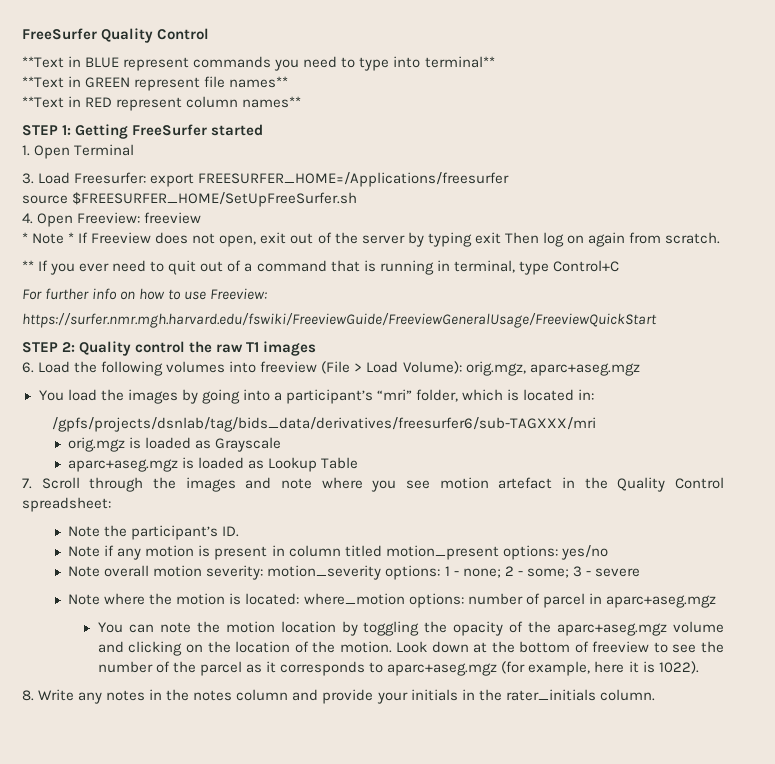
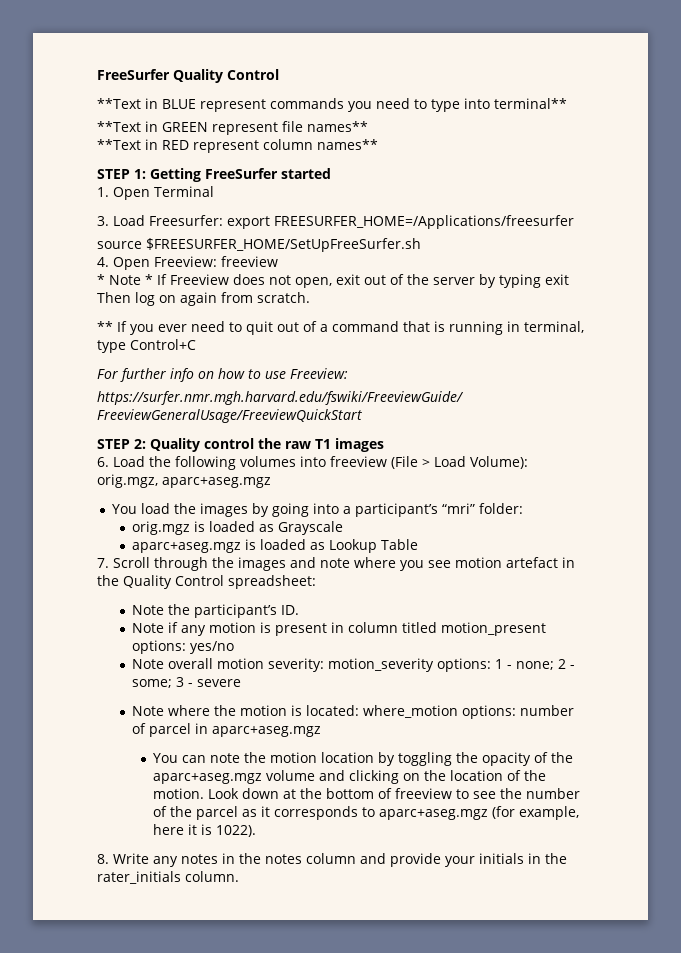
- You load the images by going into a participant’s “mri” folder, which is located in:
- /gpfs/projects/dsnlab/tag/bids_data/derivatives/freesurfer6/sub-TAGXXX/mri
+ You load the images by going into a participant’s “mri” folder:

